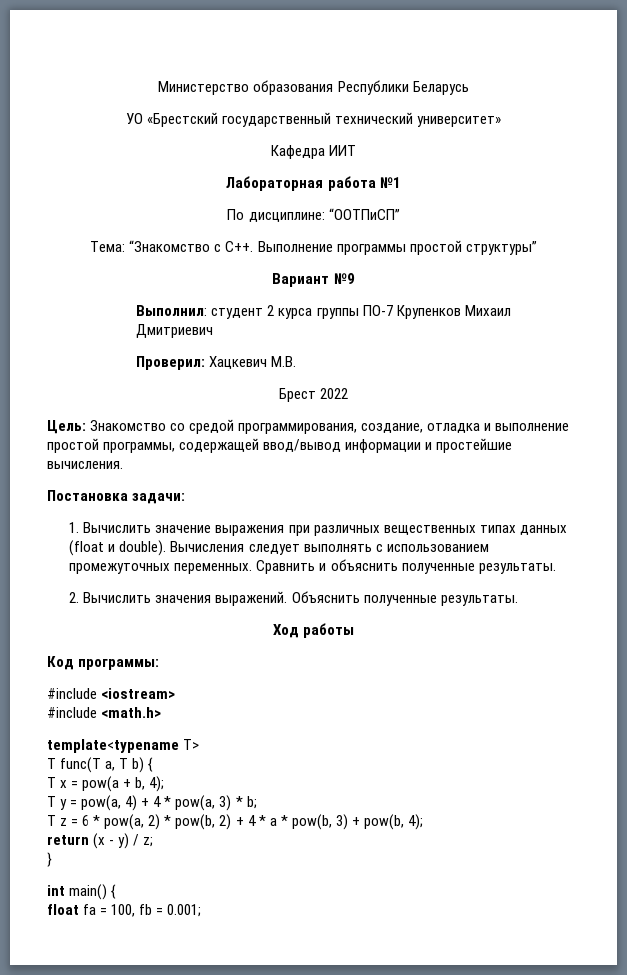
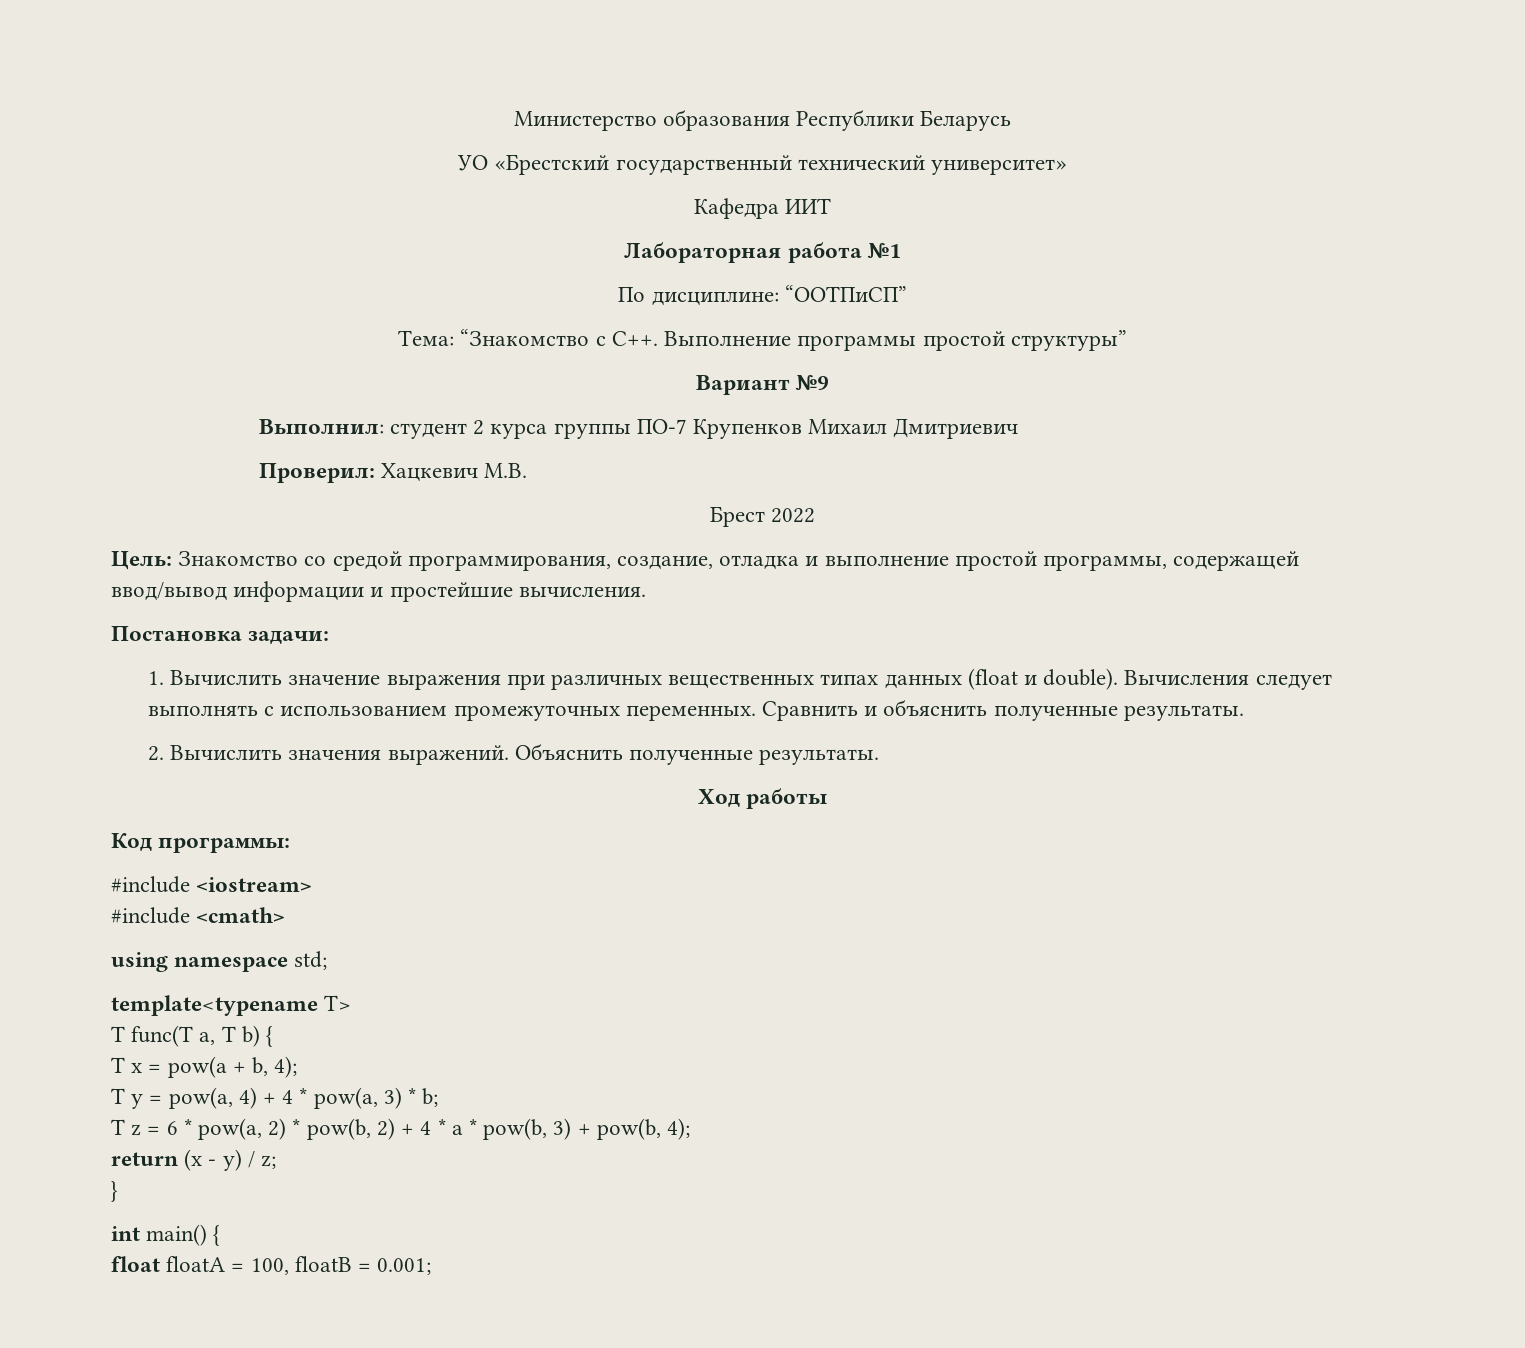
- #include <math.h>
+ #include <cmath>
+ using namespace std;
- float fa = 100, fb = 0.001;
+ float floatA = 100, floatB = 0.001;

